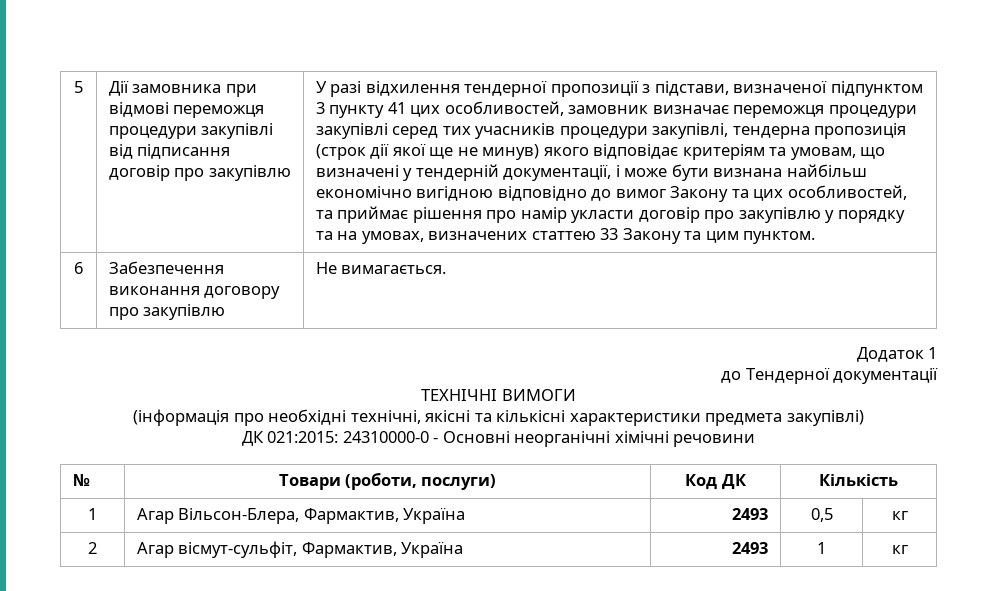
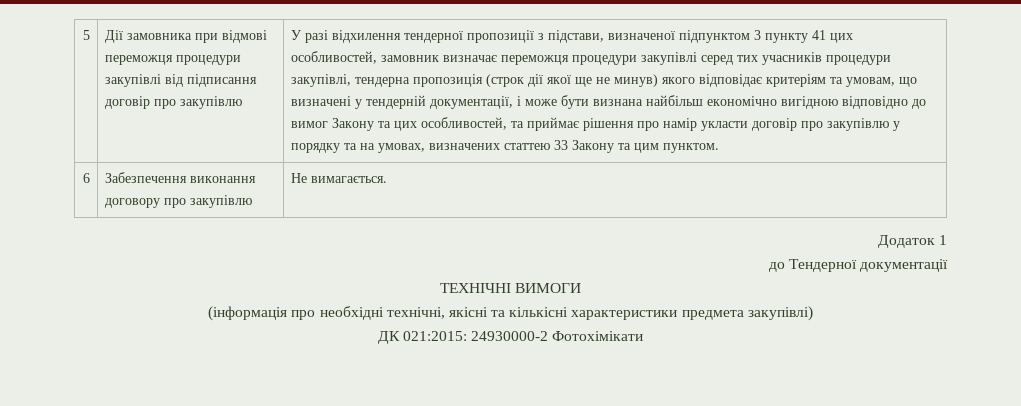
- ДК 021:2015: 24310000-0 - Основні неорганічні хімічні речовини
- № | Товари (роботи, послуги) | Код ДК | Кількість
- 1 | Агар Вільсон-Блера, Фармактив, Україна | 2493 | 0,5 | кг
- 2 | Агар вісмут-сульфіт, Фармактив, Україна | 2493 | 1 | кг
+ ДК 021:2015: 24930000-2 Фотохімікати

